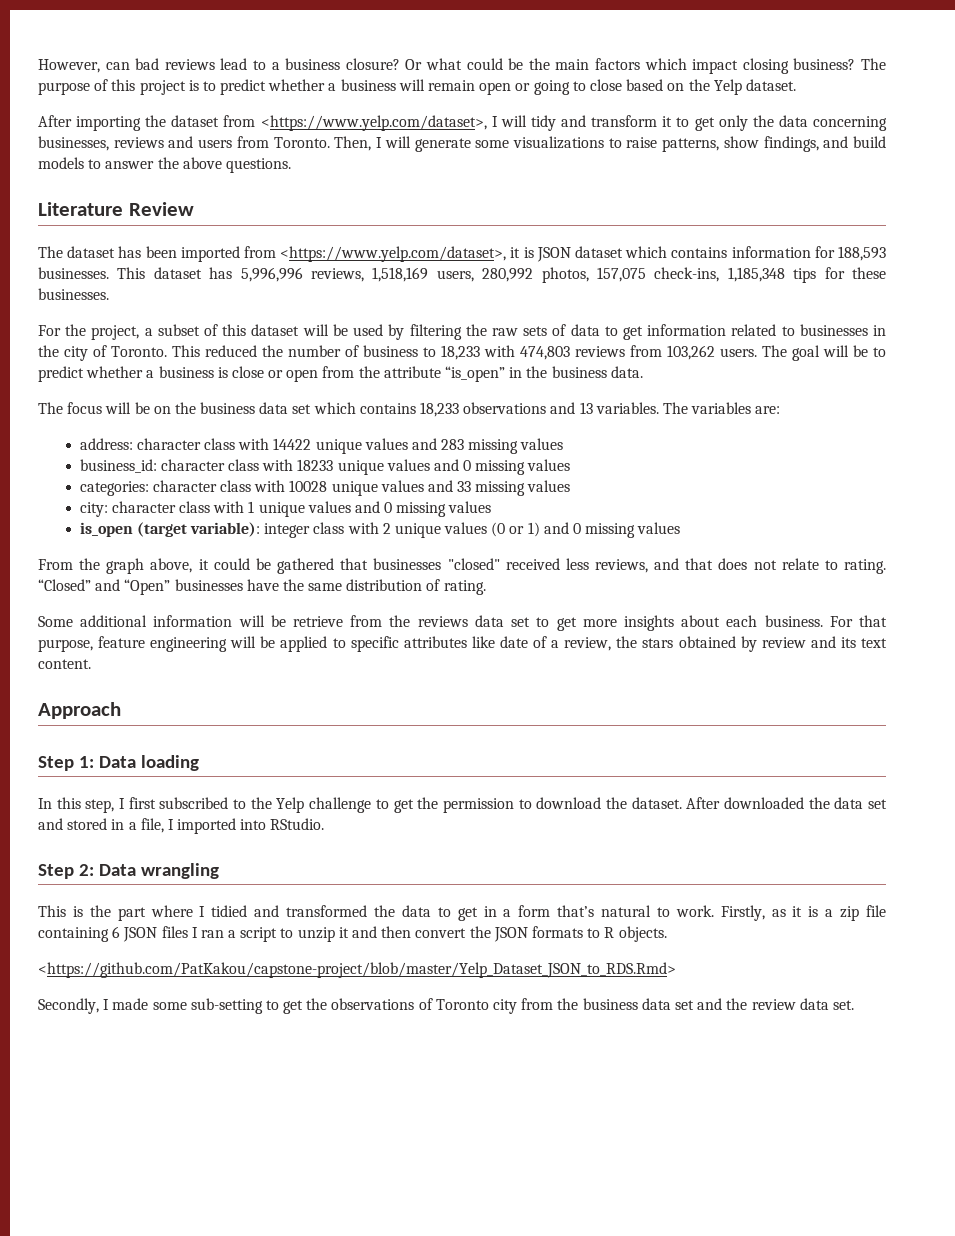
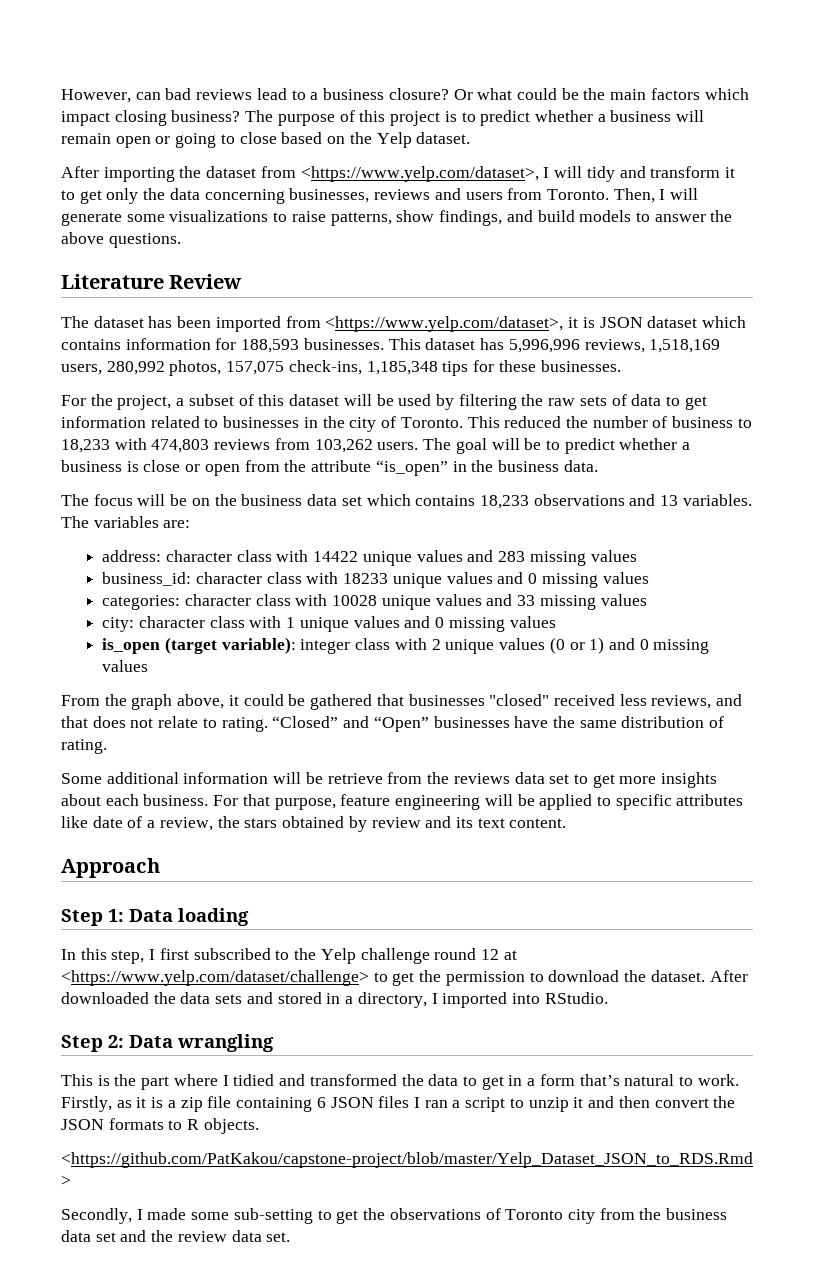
- In this step, I first subscribed to the Yelp challenge to get the permission to download the dataset.
+ In this step, I first subscribed to the Yelp challenge round 12 at <https://www.yelp.com/dataset/challenge> to get the permission to download the dataset.
- After downloaded the data set and stored in a file, I imported into RStudio.
+ After downloaded the data sets and stored in a directory, I imported into RStudio.

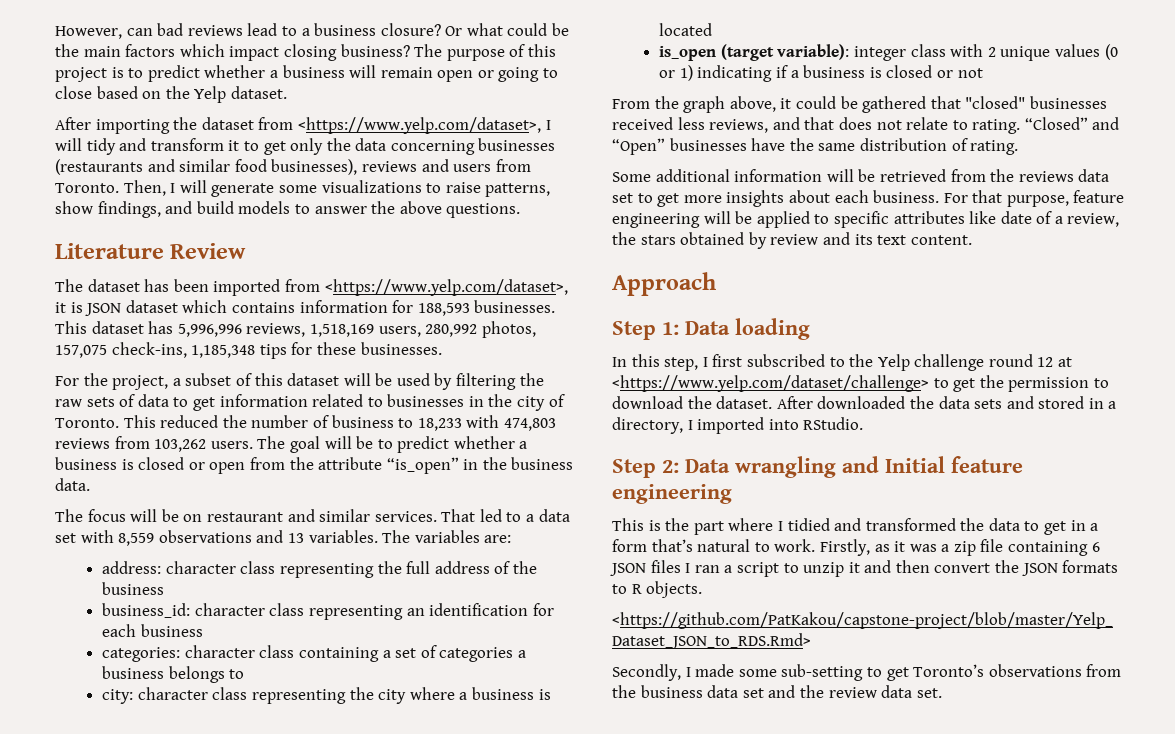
- After importing the dataset from <https://www.yelp.com/dataset>, I will tidy and transform it to get only the data concerning businesses, reviews and users from Toronto.
+ After importing the dataset from <https://www.yelp.com/dataset>, I will tidy and transform it to get only the data concerning businesses (restaurants and similar food businesses), reviews and users from Toronto.
- The goal will be to predict whether a business is close or open from the attribute “is_open” in the business data.
+ The goal will be to predict whether a business is closed or open from the attribute “is_open” in the business data.
- The focus will be on the business data set which contains 18,233 observations and 13 variables.
+ The focus will be on restaurant and similar services. That led to a data set with 8,559 observations and 13 variables.
- address: character class with 14422 unique values and 283 missing values
- business_id: character class with 18233 unique values and 0 missing values
- categories: character class with 10028 unique values and 33 missing values
- city: character class with 1 unique values and 0 missing values
+ address: character class representing the full address of the business
+ business_id: character class representing an identification for each business
+ categories: character class containing a set of categories a business belongs to
+ city: character class representing the city where a business is located
- is_open (target variable): integer class with 2 unique values (0 or 1) and 0 missing values
+ is_open (target variable): integer class with 2 unique values (0 or 1) indicating if a business is closed or not
- From the graph above, it could be gathered that businesses "closed" received less reviews, and that does not relate to rating.
+ From the graph above, it could be gathered that "closed" businesses received less reviews, and that does not relate to rating.
- Some additional information will be retrieve from the reviews data set to get more insights about each business.
+ Some additional information will be retrieved from the reviews data set to get more insights about each business.
- Step 2: Data wrangling
+ Step 2: Data wrangling and Initial feature engineering
- Firstly, as it is a zip file containing 6 JSON files I ran a script to unzip it and then convert the JSON formats to R objects.
+ Firstly, as it was a zip file containing 6 JSON files I ran a script to unzip it and then convert the JSON formats to R objects.
- Secondly, I made some sub-setting to get the observations of Toronto city from the business data set and the review data set.
+ Secondly, I made some sub-setting to get Toronto’s observations from the business data set and the review data set.

